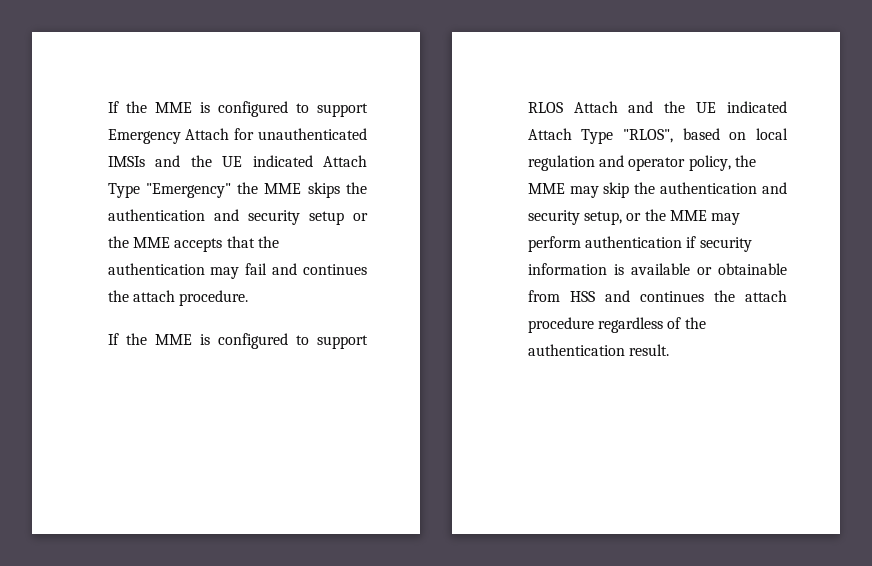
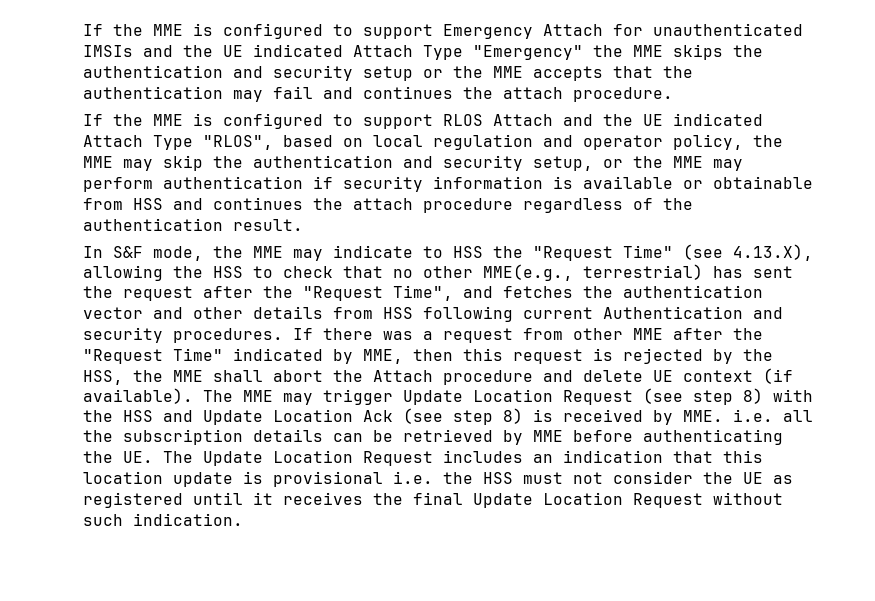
+ In S&F mode, the MME may indicate to HSS the "Request Time" (see 4.13.X), allowing the HSS to check that no other MME(e.g., terrestrial) has sent the request after the "Request Time", and fetches the authentication vector and other details from HSS following current Authentication and security procedures. If there was a request from other MME after the "Request Time" indicated by MME, then this request is rejected by the HSS, the MME shall abort the Attach procedure and delete UE context (if available). The MME may trigger Update Location Request (see step 8) with the HSS and Update Location Ack (see step 8) is received by MME. i.e. all the subscription details can be retrieved by MME before authenticating the UE. The Update Location Request includes an indication that this location update is provisional i.e. the HSS must not consider the UE as registered until it receives the final Update Location Request without such indication.

